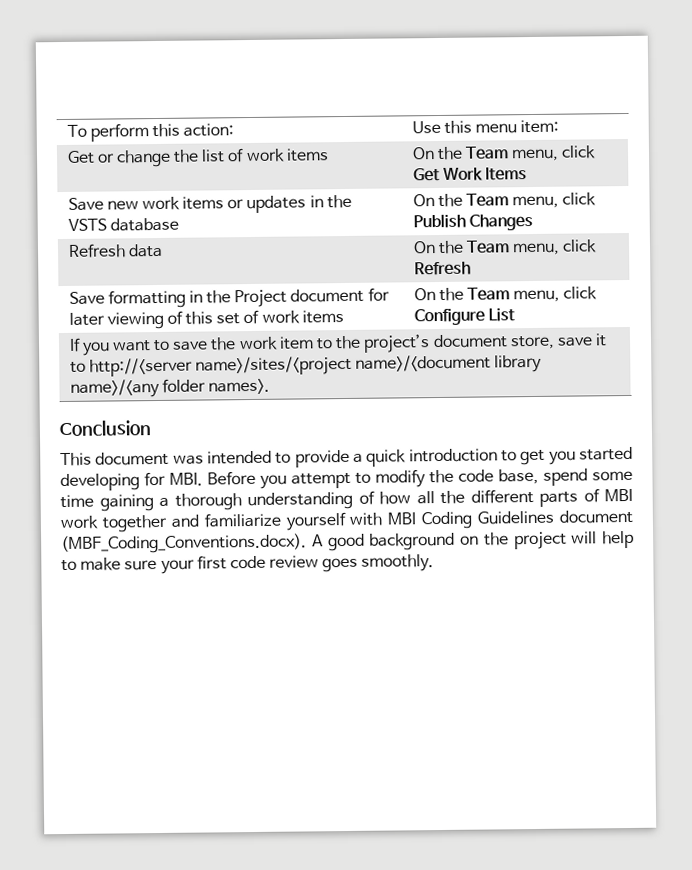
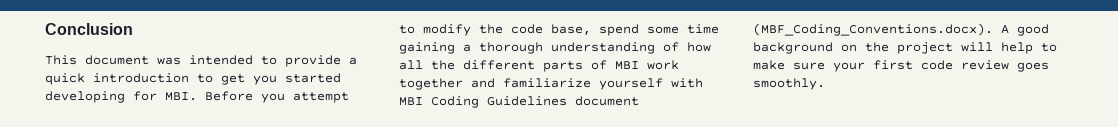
- To perform this action: | Use this menu item:
- Get or change the list of work items | On the Team menu, click Get Work Items
- Save new work items or updates in the VSTS database | On the Team menu, click Publish Changes
- Refresh data | On the Team menu, click Refresh
- Save formatting in the Project document for later viewing of this set of work items | On the Team menu, click Configure List
- If you want to save the work item to the project’s document store, save it to http://<server name>/sites/<project name>/<document library name>/<any folder names>.

